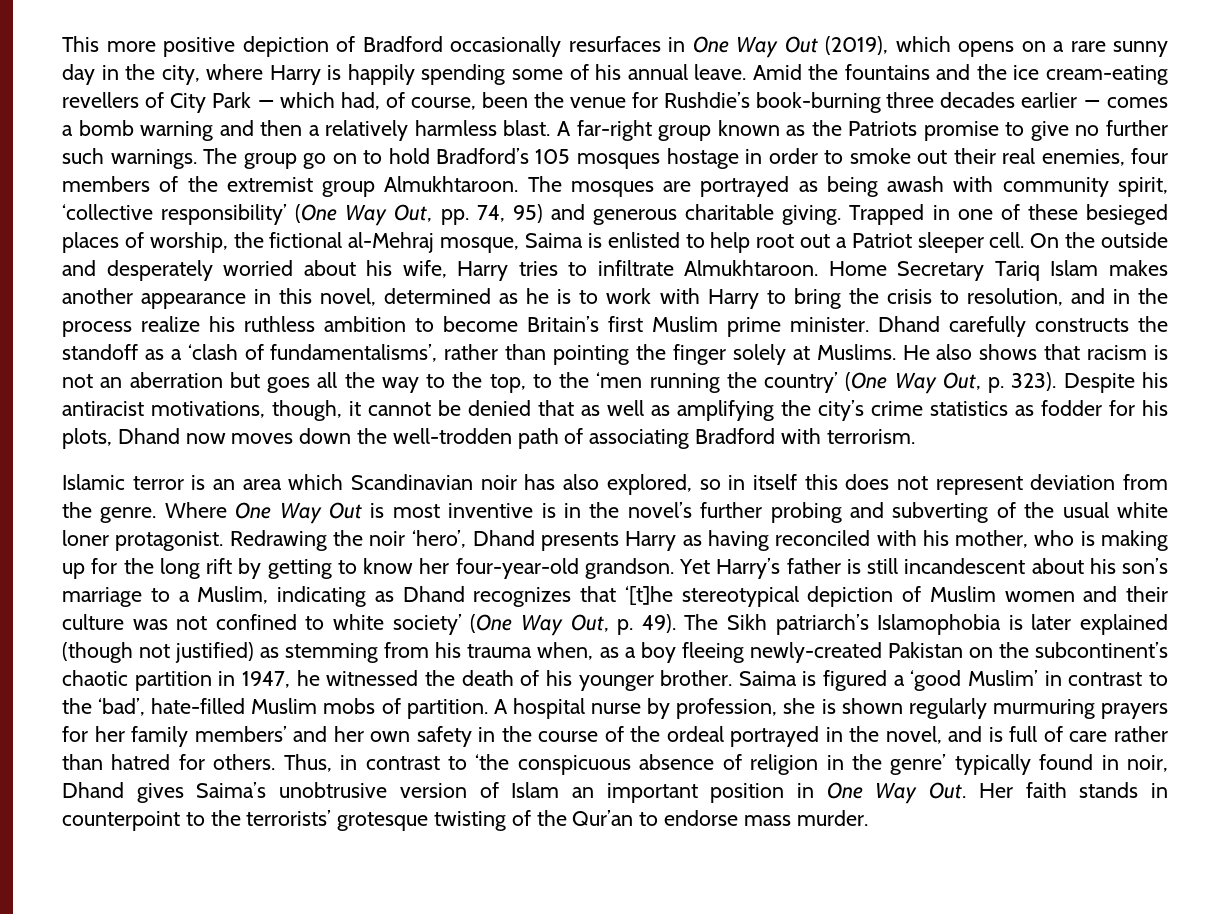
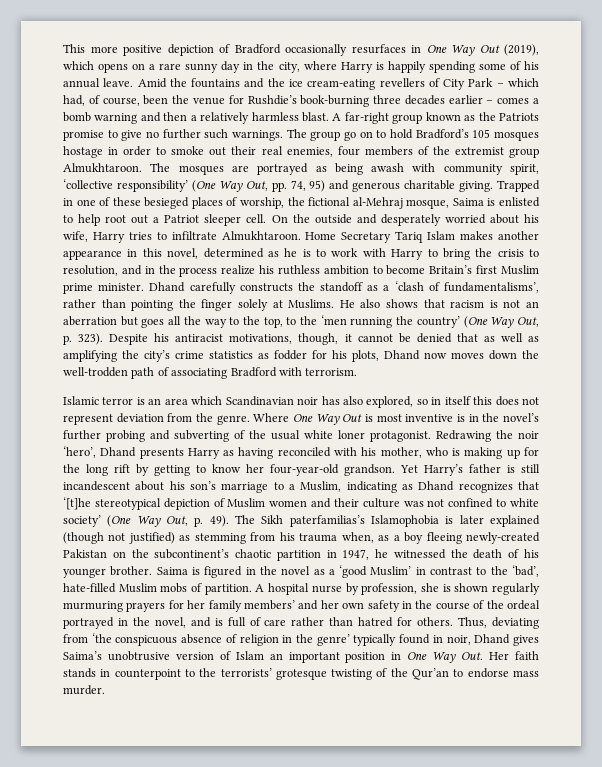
- The Sikh patriarch’s Islamophobia is later explained (though not justified) as stemming from his trauma when, as a boy fleeing newly-created Pakistan on the subcontinent’s chaotic partition in 1947, he witnessed the death of his younger brother.
+ The Sikh paterfamilias’s Islamophobia is later explained (though not justified) as stemming from his trauma when, as a boy fleeing newly-created Pakistan on the subcontinent’s chaotic partition in 1947, he witnessed the death of his younger brother.
- Saima is figured a ‘good Muslim’ in contrast to the ‘bad’, hate-filled Muslim mobs of partition.
+ Saima is figured in the novel as a ‘good Muslim’ in contrast to the ‘bad’, hate-filled Muslim mobs of partition.
- Thus, in contrast to ‘the conspicuous absence of religion in the genre’ typically found in noir, Dhand gives Saima’s unobtrusive version of Islam an important position in One Way Out. Her faith stands in counterpoint to the terrorists’ grotesque twisting of the Qur’an to endorse mass murder.
+ Thus, deviating from ‘the conspicuous absence of religion in the genre’ typically found in noir, Dhand gives Saima’s unobtrusive version of Islam an important position in One Way Out. Her faith stands in counterpoint to the terrorists’ grotesque twisting of the Qur’an to endorse mass murder.

